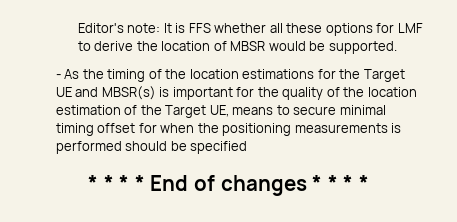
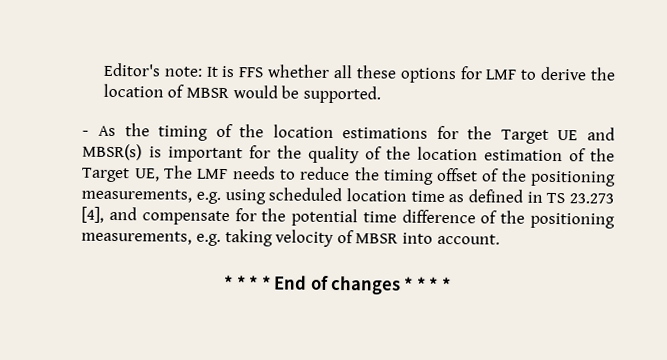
- - As the timing of the location estimations for the Target UE and MBSR(s) is important for the quality of the location estimation of the Target UE, means to secure minimal timing offset for when the positioning measurements is performed should be specified
+ - As the timing of the location estimations for the Target UE and MBSR(s) is important for the quality of the location estimation of the Target UE, The LMF needs to reduce the timing offset of the positioning measurements, e.g. using scheduled location time as defined in TS 23.273 [4], and compensate for the potential time difference of the positioning measurements, e.g. taking velocity of MBSR into account.

